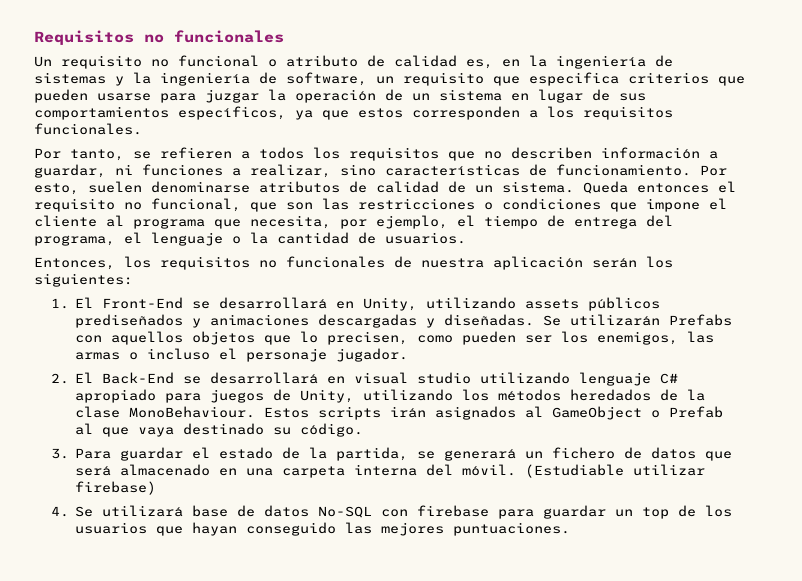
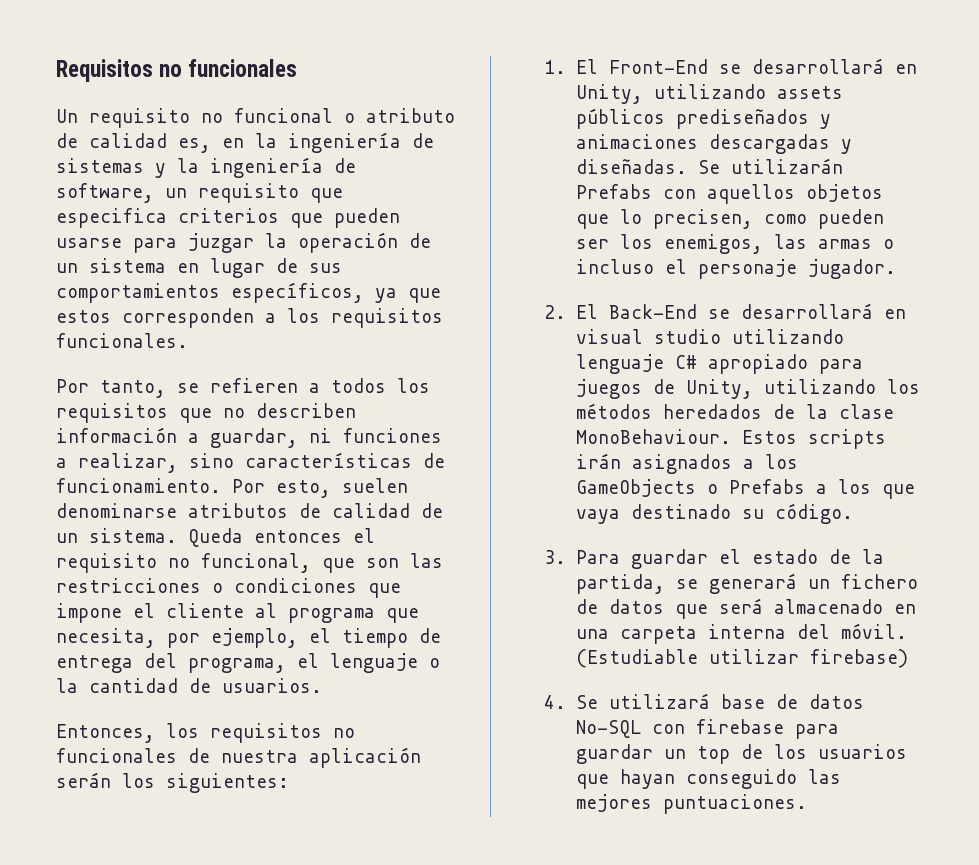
- Estos scripts irán asignados al GameObject o Prefab al que vaya destinado su código.
+ Estos scripts irán asignados a los GameObjects o Prefabs a los que vaya destinado su código.

